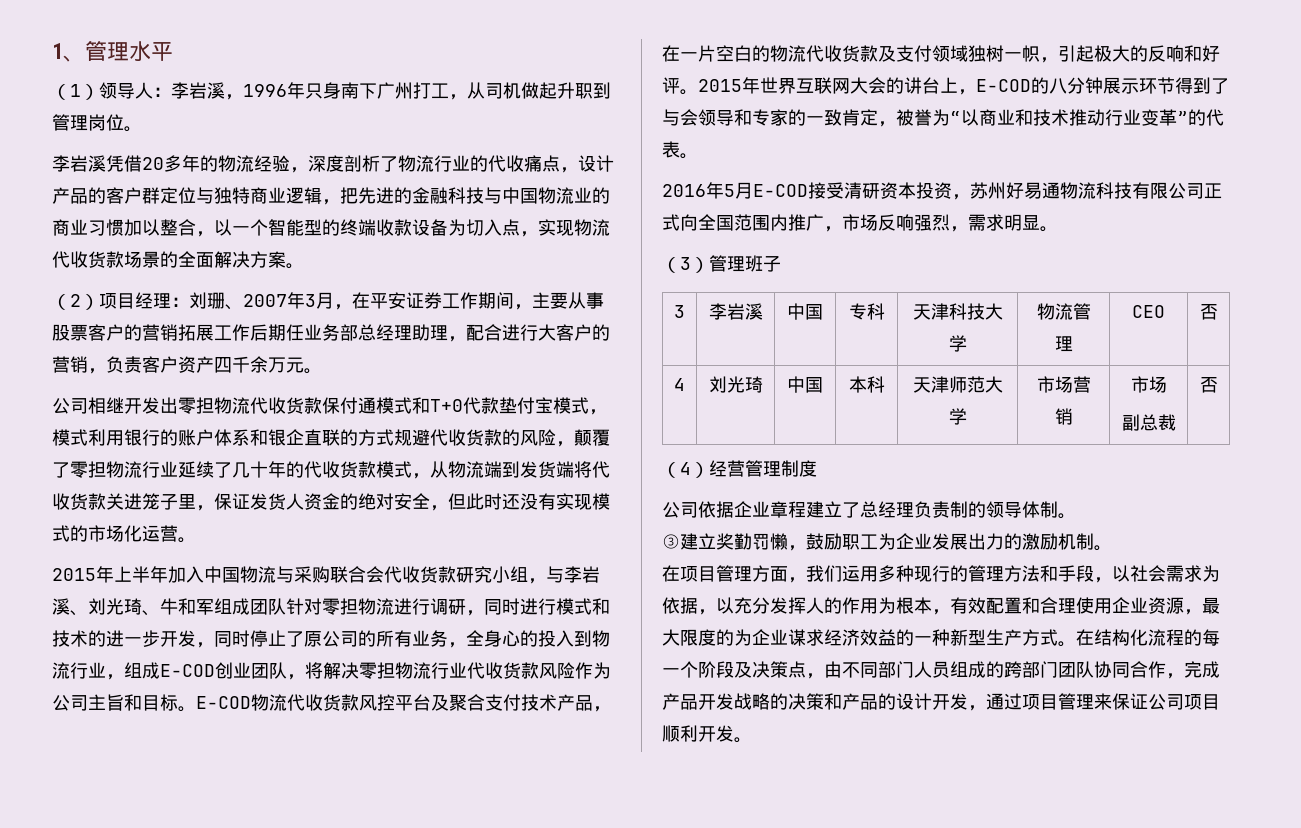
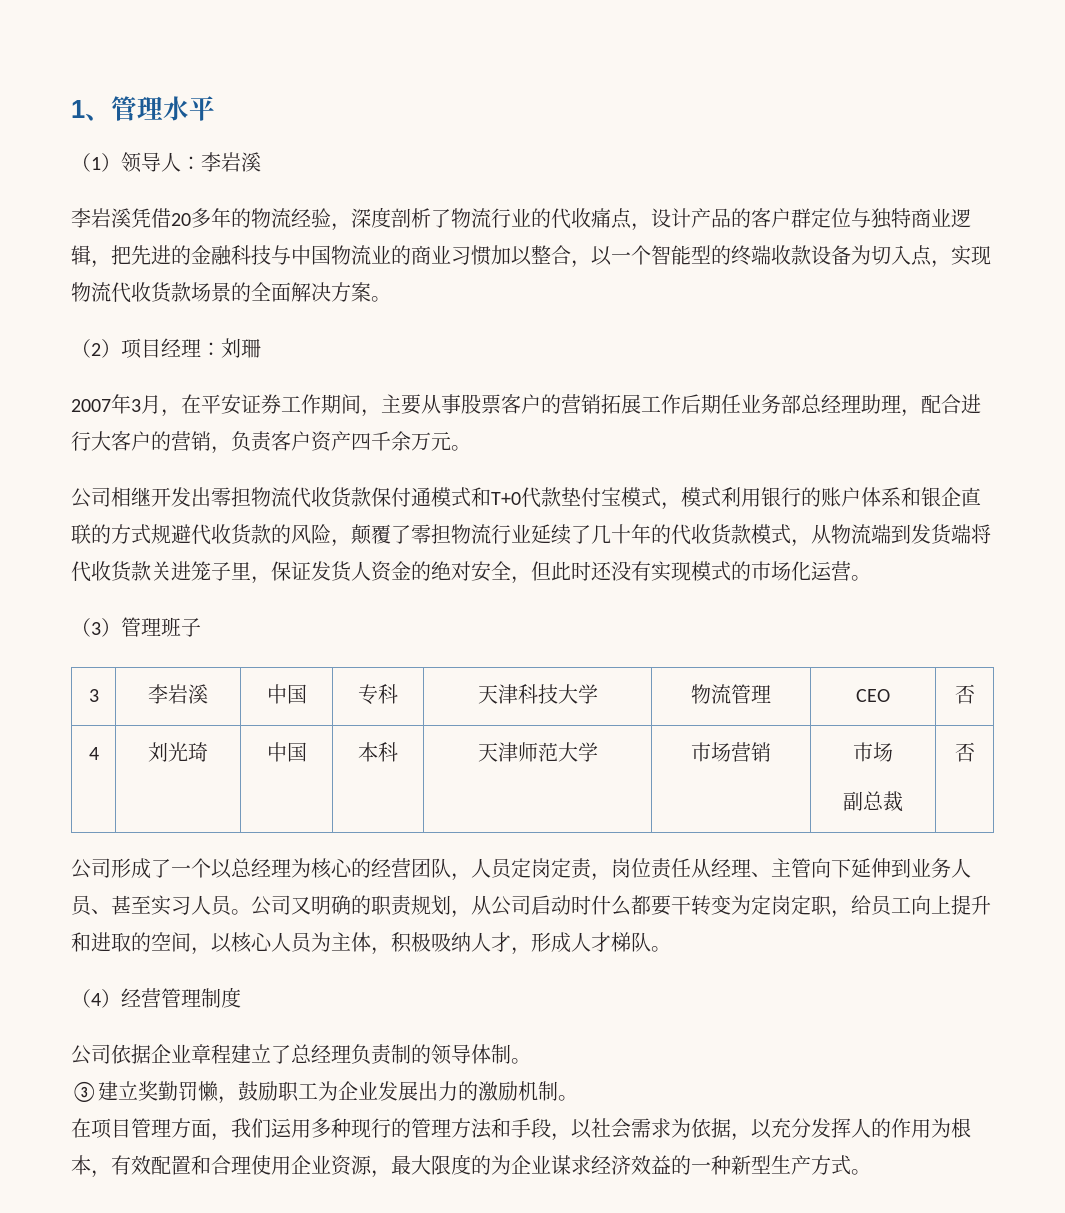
- （1）领导人：李岩溪，1996年只身南下广州打工，从司机做起升职到管理岗位。
+ （1）领导人：李岩溪
- （2）项目经理：刘珊、2007年3月，在平安证券工作期间，主要从事股票客户的营销拓展工作后期任业务部总经理助理，配合进行大客户的营销，负责客户资产四千余万元。
+ （2）项目经理：刘珊
+ 2007年3月，在平安证券工作期间，主要从事股票客户的营销拓展工作后期任业务部总经理助理，配合进行大客户的营销，负责客户资产四千余万元。
- 2015年上半年加入中国物流与采购联合会代收货款研究小组，与李岩溪、刘光琦、牛和军组成团队针对零担物流进行调研，同时进行模式和技术的进一步开发，同时停止了原公司的所有业务，全身心的投入到物流行业，组成E-COD创业团队，将解决零担物流行业代收货款风险作为公司主旨和目标。E-COD物流代收货款风控平台及聚合支付技术产品，在一片空白的物流代收货款及支付领域独树一帜，引起极大的反响和好评。2015年世界互联网大会的讲台上，E-COD的八分钟展示环节得到了与会领导和专家的一致肯定，被誉为“以商业和技术推动行业变革”的代表。
- 2016年5月E-COD接受清研资本投资，苏州好易通物流科技有限公司正式向全国范围内推广，市场反响强烈，需求明显。
+ 公司形成了一个以总经理为核心的经营团队，人员定岗定责，岗位责任从经理、主管向下延伸到业务人员、甚至实习人员。公司又明确的职责规划，从公司启动时什么都要干转变为定岗定职，给员工向上提升和进取的空间，以核心人员为主体，积极吸纳人才，形成人才梯队。
- 在结构化流程的每一个阶段及决策点，由不同部门人员组成的跨部门团队协同合作，完成产品开发战略的决策和产品的设计开发，通过项目管理来保证公司项目顺利开发。

